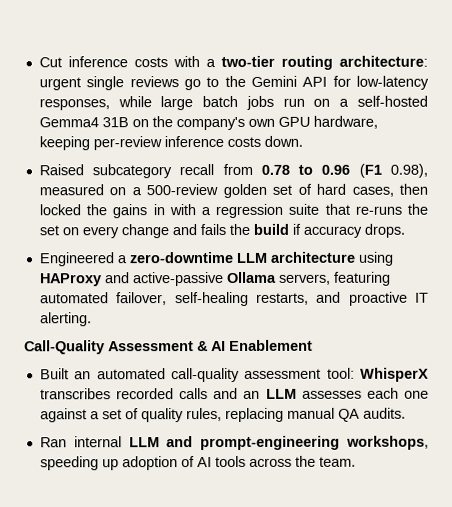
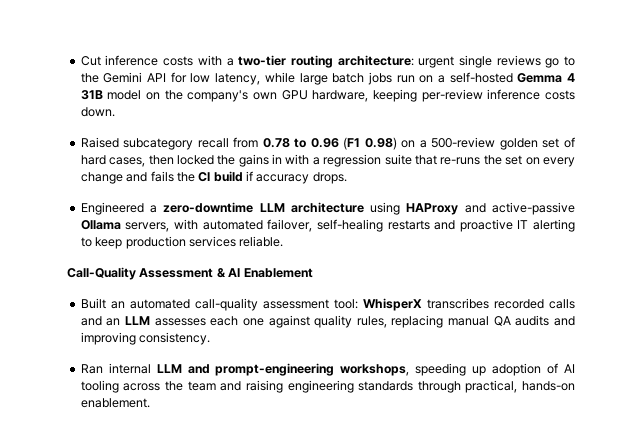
- Cut inference costs with a two-tier routing architecture: urgent single reviews go to the Gemini API for low-latency responses, while large batch jobs run on a self-hosted Gemma4 31B on the company's own GPU hardware, keeping per-review inference costs down.
+ Cut inference costs with a two-tier routing architecture: urgent single reviews go to the Gemini API for low latency, while large batch jobs run on a self-hosted Gemma 4 31B model on the company's own GPU hardware, keeping per-review inference costs down.
- Raised subcategory recall from 0.78 to 0.96 (F1 0.98), measured on a 500-review golden set of hard cases, then locked the gains in with a regression suite that re-runs the set on every change and fails the build if accuracy drops.
+ Raised subcategory recall from 0.78 to 0.96 (F1 0.98) on a 500-review golden set of hard cases, then locked the gains in with a regression suite that re-runs the set on every change and fails the CI build if accuracy drops.
- Engineered a zero-downtime LLM architecture using HAProxy and active-passive Ollama servers, featuring automated failover, self-healing restarts, and proactive IT alerting.
+ Engineered a zero-downtime LLM architecture using HAProxy and active-passive Ollama servers, with automated failover, self-healing restarts and proactive IT alerting to keep production services reliable.
- Built an automated call-quality assessment tool: WhisperX transcribes recorded calls and an LLM assesses each one against a set of quality rules, replacing manual QA audits.
+ Built an automated call-quality assessment tool: WhisperX transcribes recorded calls and an LLM assesses each one against quality rules, replacing manual QA audits and improving consistency.
- Ran internal LLM and prompt-engineering workshops, speeding up adoption of AI tools across the team.
+ Ran internal LLM and prompt-engineering workshops, speeding up adoption of AI tooling across the team and raising engineering standards through practical, hands-on enablement.

